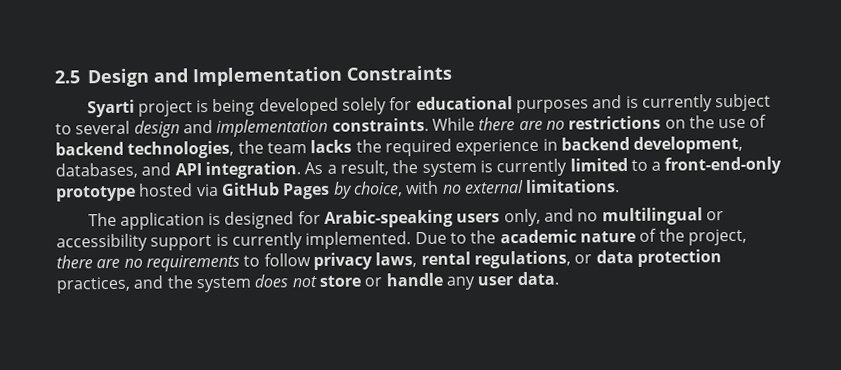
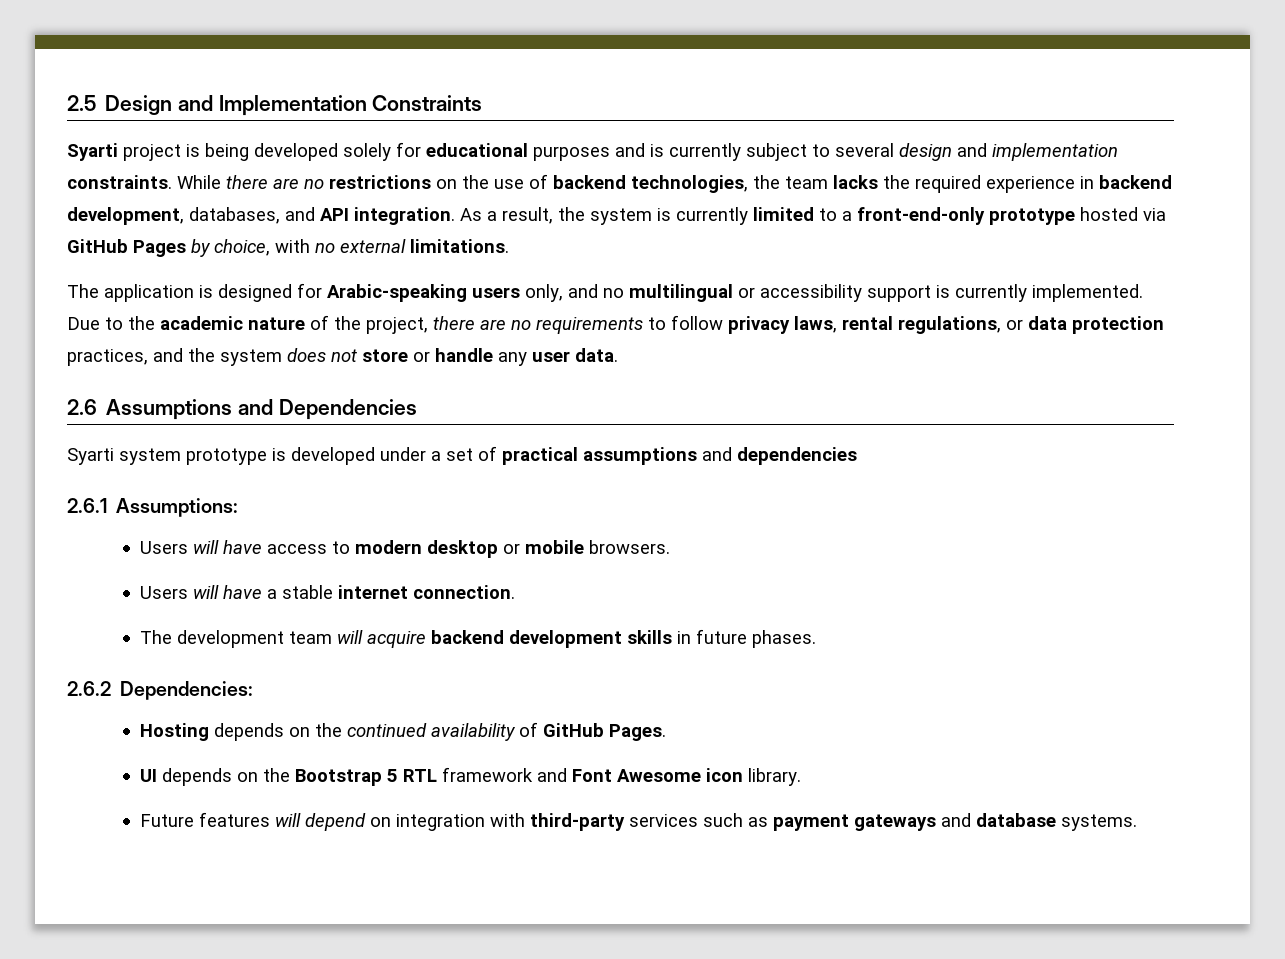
+ 2.6 Assumptions and Dependencies
+ Syarti system prototype is developed under a set of practical assumptions and dependencies
+ 2.6.1 Assumptions:
+ Users will have access to modern desktop or mobile browsers.
+ Users will have a stable internet connection.
+ The development team will acquire backend development skills in future phases.
+ 2.6.2 Dependencies:
+ Hosting depends on the continued availability of GitHub Pages.
+ UI depends on the Bootstrap 5 RTL framework and Font Awesome icon library.
+ Future features will depend on integration with third-party services such as payment gateways and database systems.

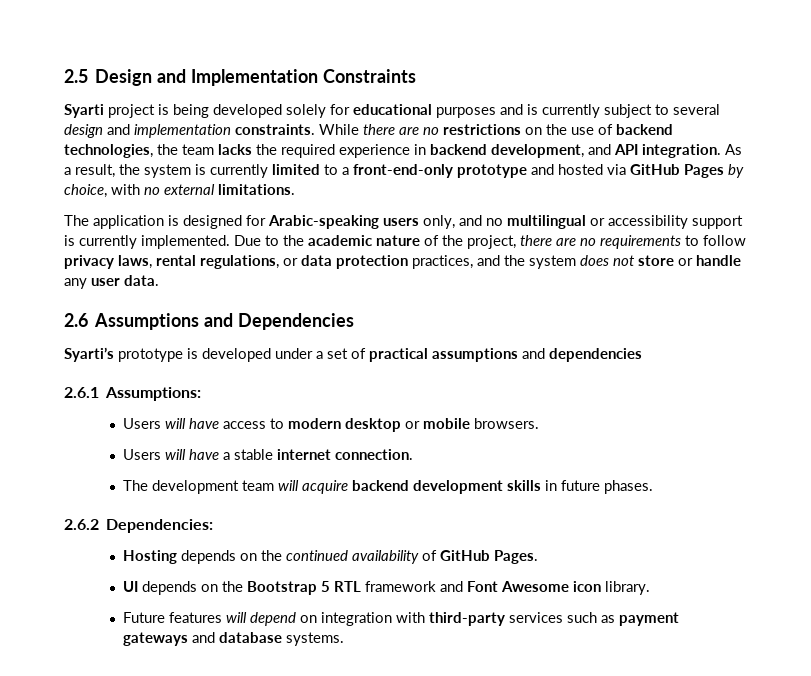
- While there are no restrictions on the use of backend technologies, the team lacks the required experience in backend development, databases, and API integration.
+ While there are no restrictions on the use of backend technologies, the team lacks the required experience in backend development, and API integration.
- As a result, the system is currently limited to a front-end-only prototype hosted via GitHub Pages by choice, with no external limitations.
+ As a result, the system is currently limited to a front-end-only prototype and hosted via GitHub Pages by choice, with no external limitations.
- Syarti system prototype is developed under a set of practical assumptions and dependencies
+ Syarti’s prototype is developed under a set of practical assumptions and dependencies

